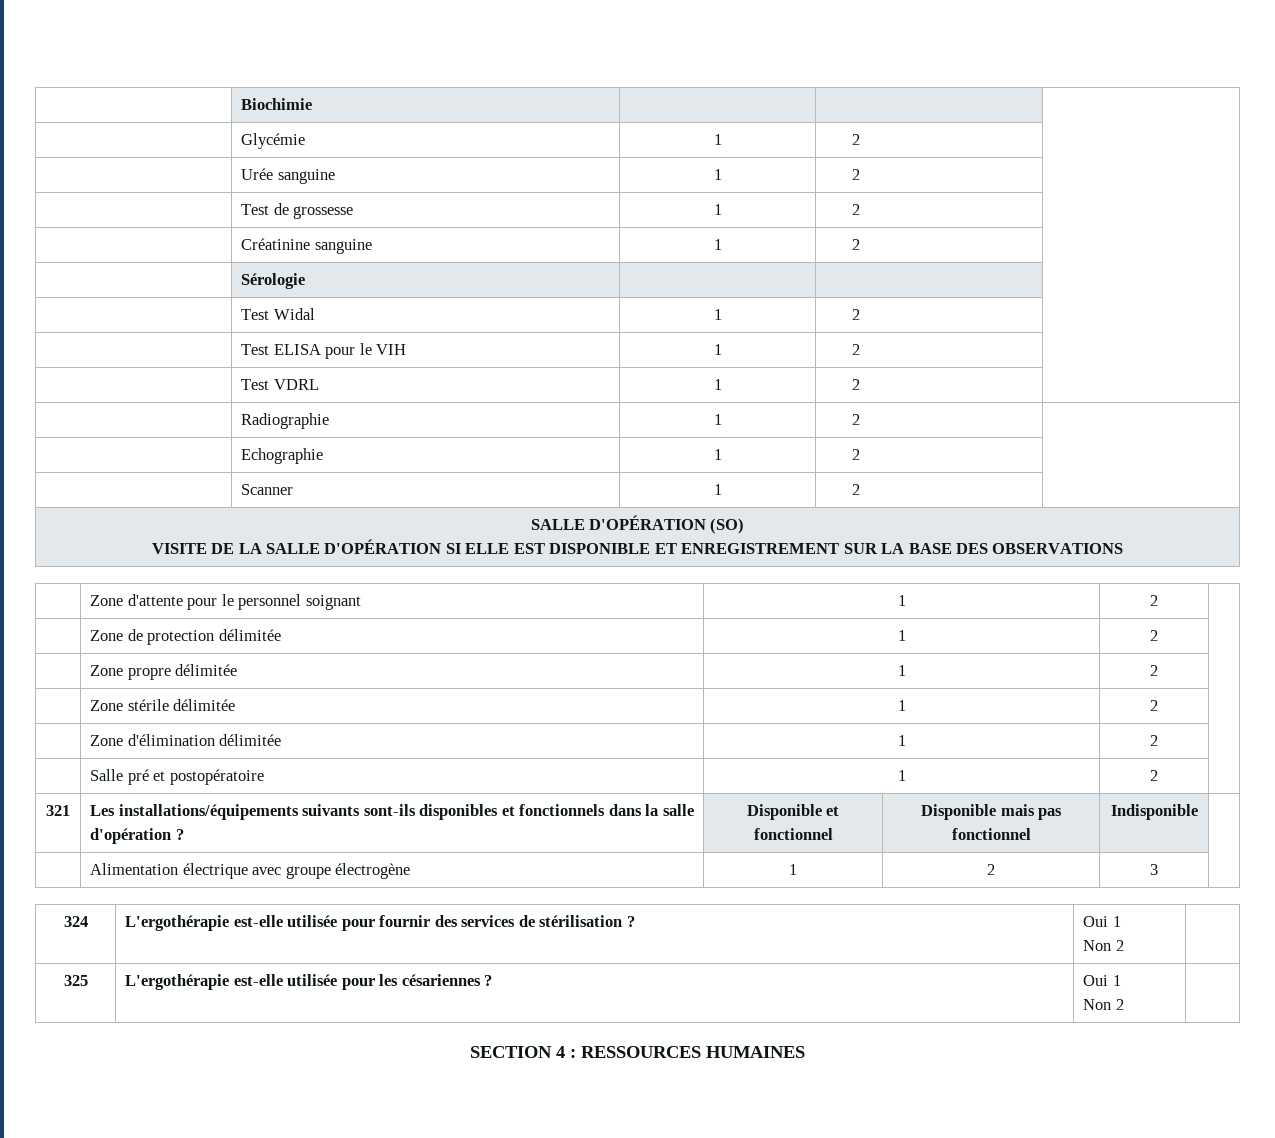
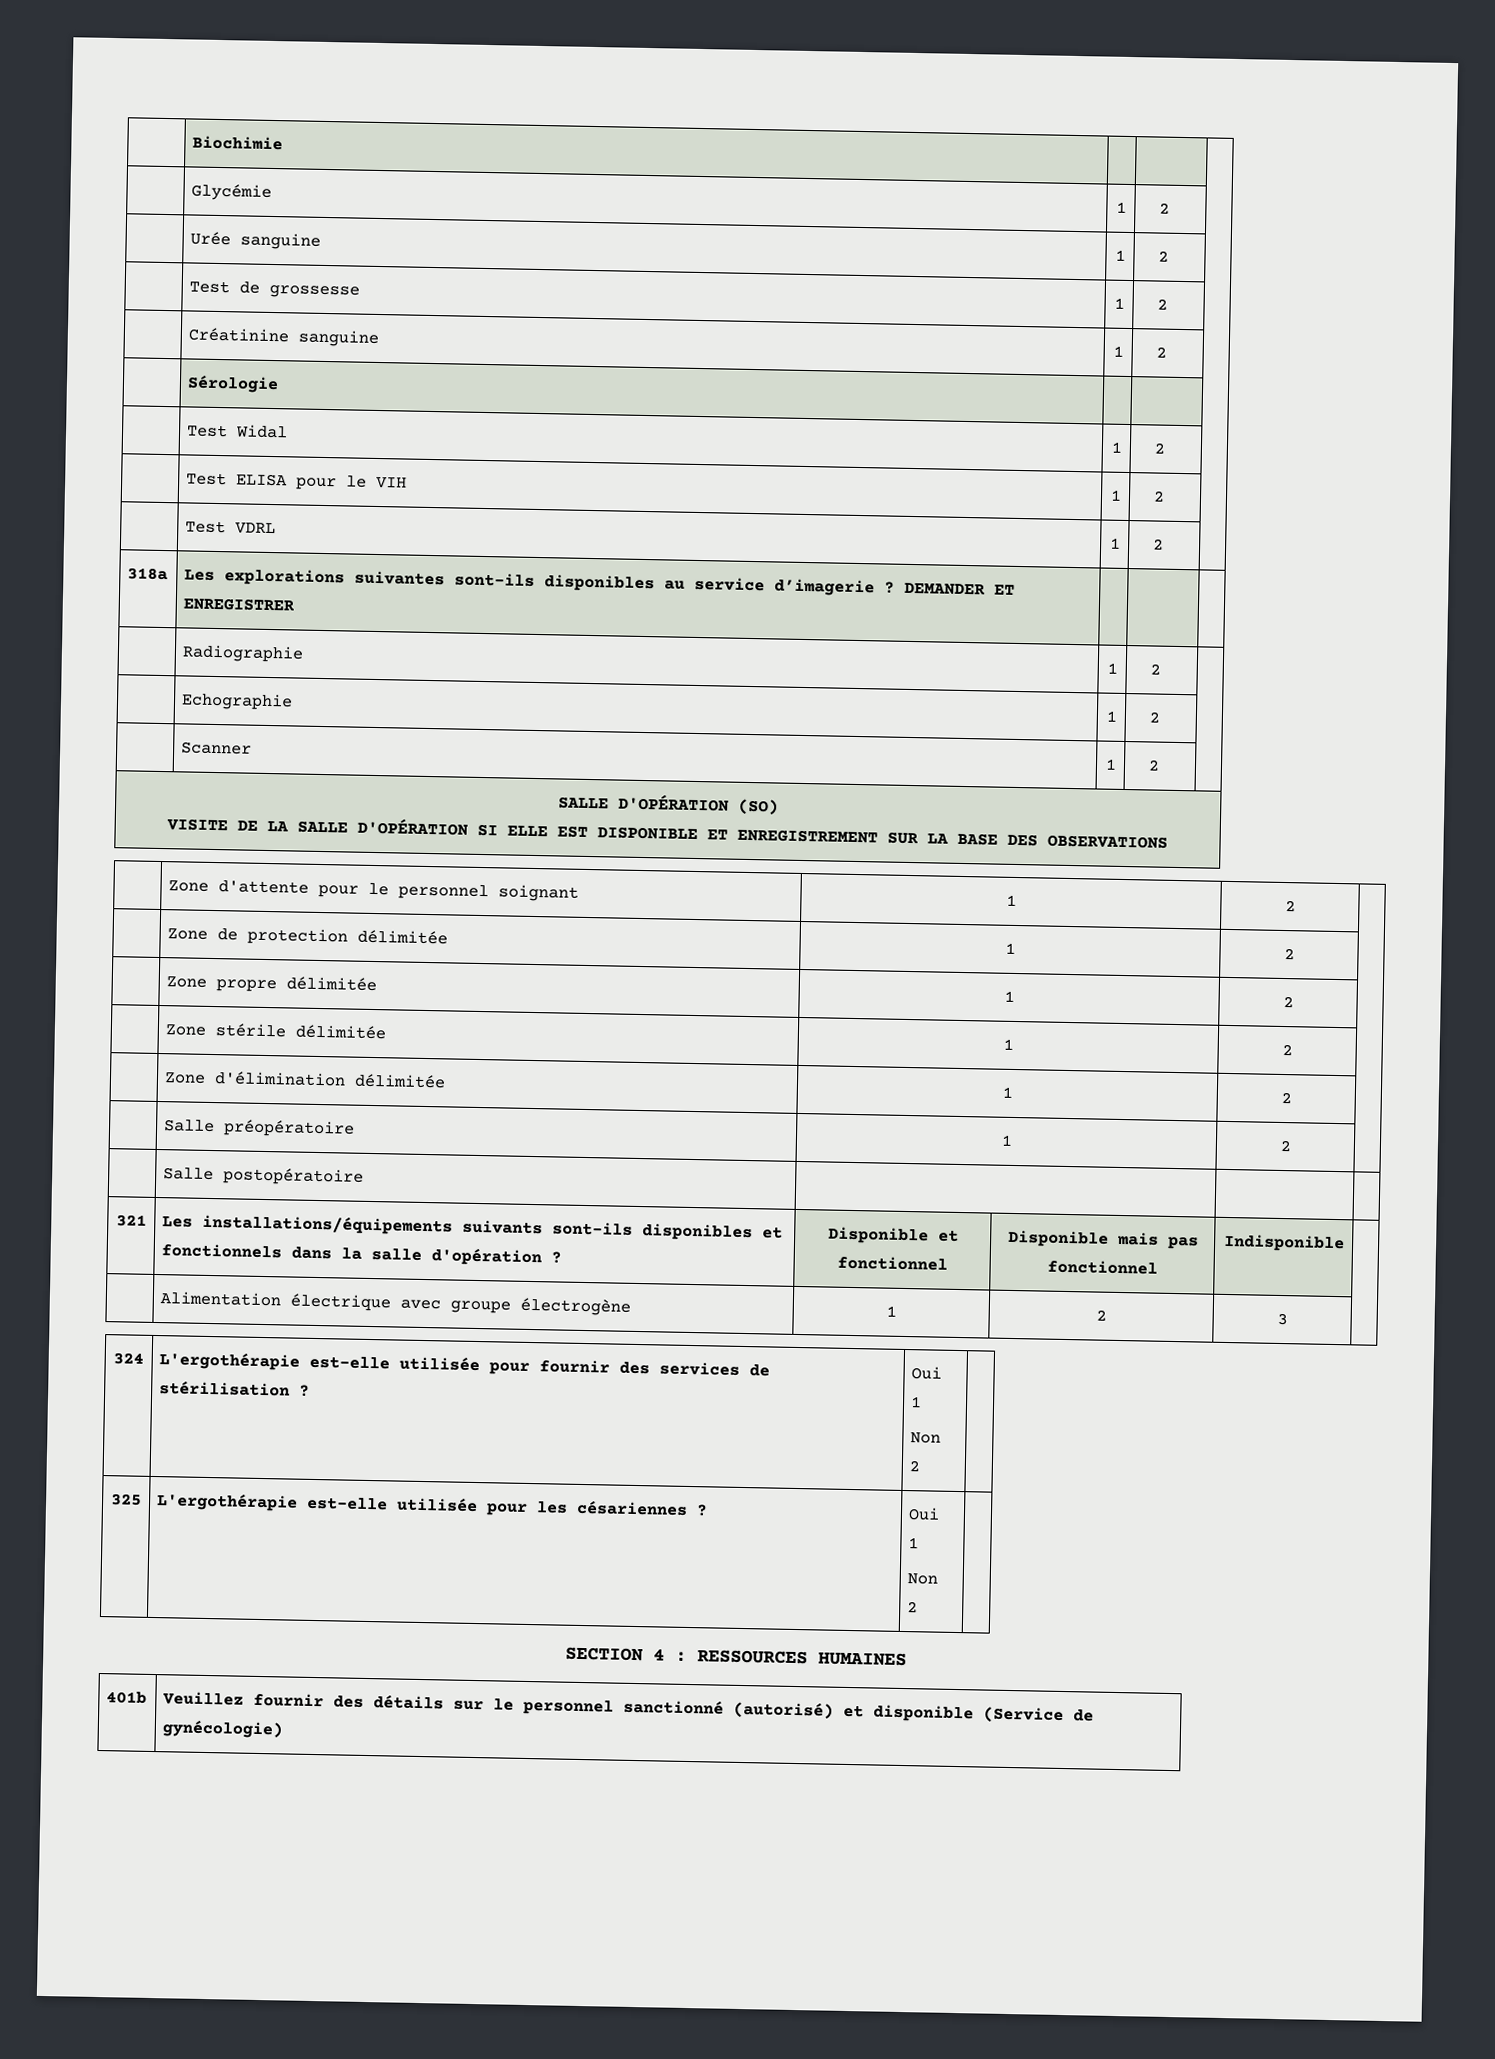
+ 318a | Les explorations suivantes sont-ils disponibles au service d’imagerie ? DEMANDER ET ENREGISTRER | | |
- | Salle pré et postopératoire | 1 | 2 |
+ | Salle préopératoire | 1 | 2 |
+ | Salle postopératoire | | |
+ 401b | Veuillez fournir des détails sur le personnel sanctionné (autorisé) et disponible (Service de gynécologie)

